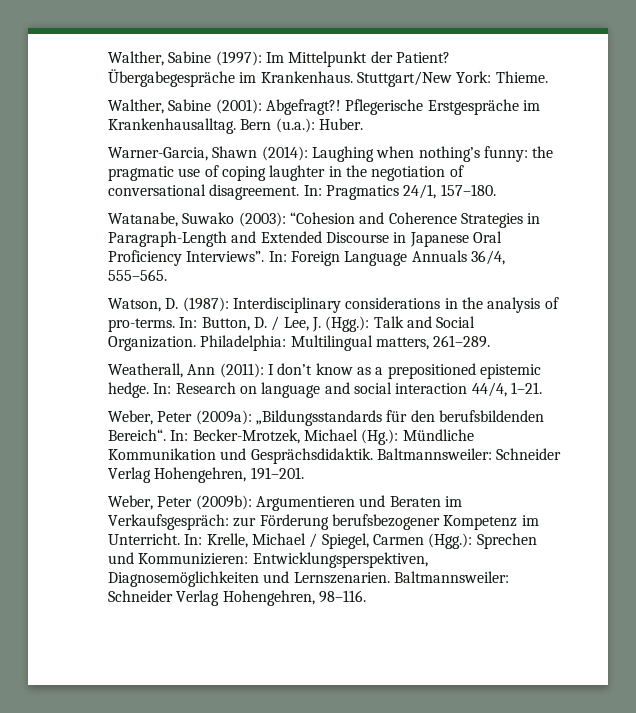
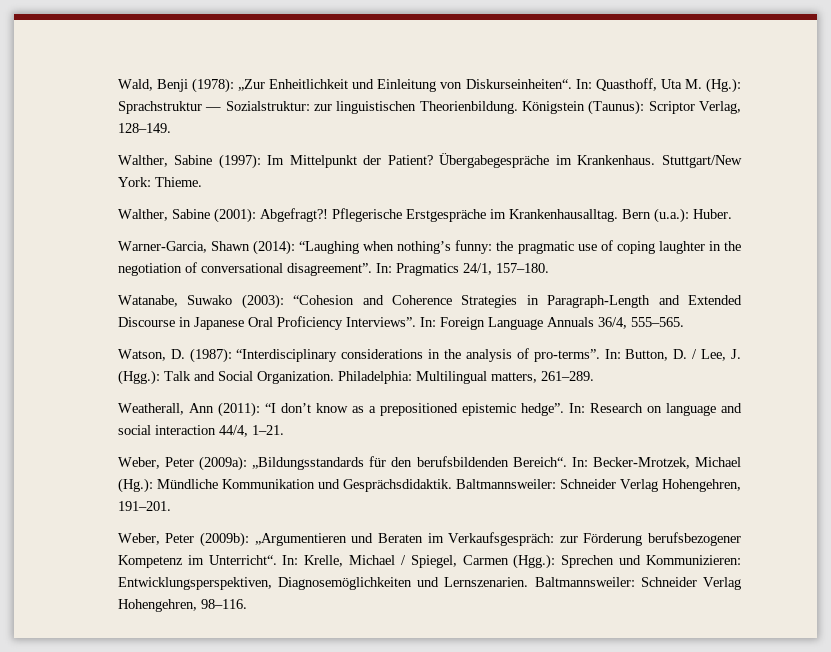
+ Wald, Benji (1978): „Zur Enheitlichkeit und Einleitung von Diskurseinheiten“. In: Quasthoff, Uta M. (Hg.): Sprachstruktur — Sozialstruktur: zur linguistischen Theorienbildung. Königstein (Taunus): Scriptor Verlag, 128–149.
- Warner-Garcia, Shawn (2014): Laughing when nothing’s funny: the pragmatic use of coping laughter in the negotiation of conversational disagreement.
+ Warner-Garcia, Shawn (2014): “Laughing when nothing’s funny: the pragmatic use of coping laughter in the negotiation of conversational disagreement”.
- Watson, D. (1987): Interdisciplinary considerations in the analysis of pro-terms.
+ Watson, D. (1987): “Interdisciplinary considerations in the analysis of pro-terms”.
- Weatherall, Ann (2011): I don’t know as a prepositioned epistemic hedge.
+ Weatherall, Ann (2011): “I don’t know as a prepositioned epistemic hedge”.
- Weber, Peter (2009b): Argumentieren und Beraten im Verkaufsgespräch: zur Förderung berufsbezogener Kompetenz im Unterricht.
+ Weber, Peter (2009b): „Argumentieren und Beraten im Verkaufsgespräch: zur Förderung berufsbezogener Kompetenz im Unterricht“.

